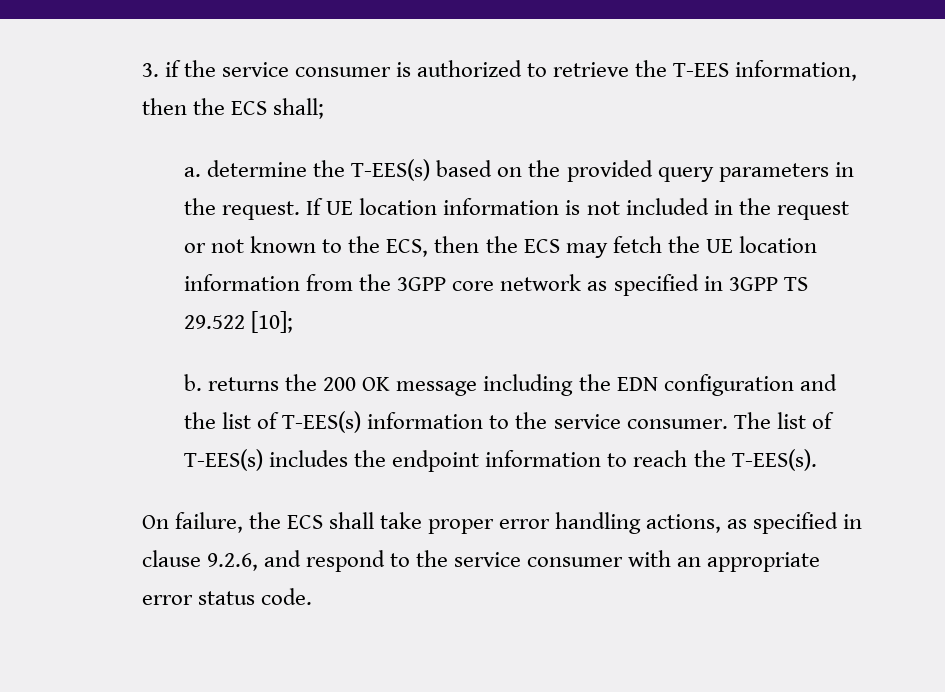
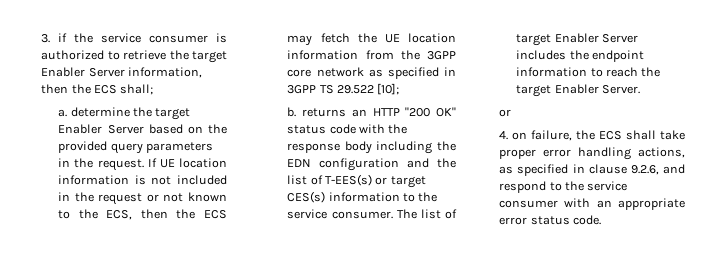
- 3. if the service consumer is authorized to retrieve the T-EES information, then the ECS shall;
+ 3. if the service consumer is authorized to retrieve the target Enabler Server information, then the ECS shall;
- a. determine the T-EES(s) based on the provided query parameters in the request.
+ a. determine the target Enabler Server based on the provided query parameters in the request.
- b. returns the 200 OK message including the EDN configuration and the list of T-EES(s) information to the service consumer.
+ b. returns an HTTP "200 OK" status code with the response body including the EDN configuration and the list of T-EES(s) or target CES(s) information to the service consumer.
- The list of T-EES(s) includes the endpoint information to reach the T-EES(s).
- On failure, the ECS shall take proper error handling actions, as specified in clause 9.2.6, and respond to the service consumer with an appropriate error status code.
+ The list of target Enabler Server includes the endpoint information to reach the target Enabler Server.
+ or
+ 4. on failure, the ECS shall take proper error handling actions, as specified in clause 9.2.6, and respond to the service consumer with an appropriate error status code.

